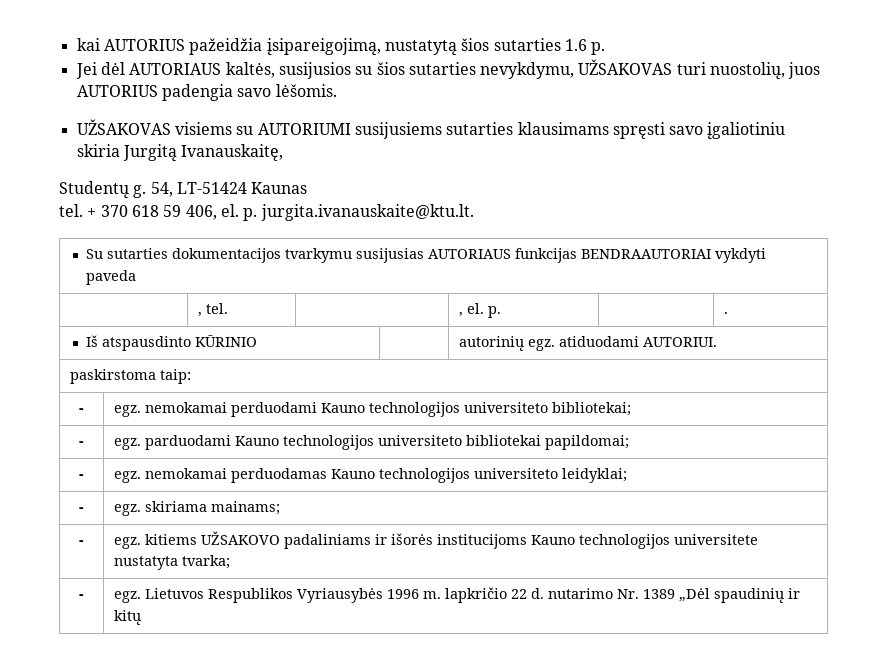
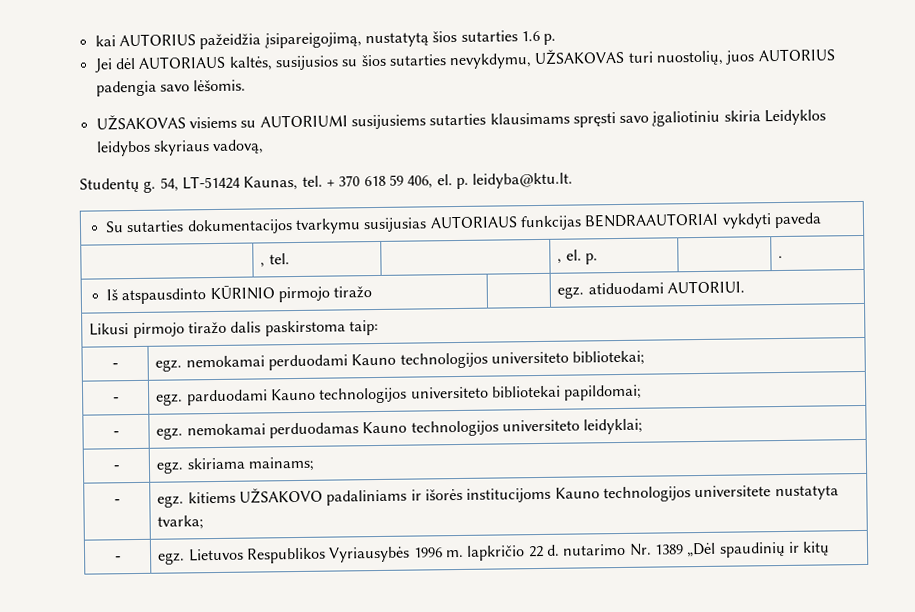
- UŽSAKOVAS visiems su AUTORIUMI susijusiems sutarties klausimams spręsti savo įgaliotiniu skiria Jurgitą Ivanauskaitę,
+ UŽSAKOVAS visiems su AUTORIUMI susijusiems sutarties klausimams spręsti savo įgaliotiniu skiria Leidyklos leidybos skyriaus vadovą,
- 54, LT-51424 Kaunas
- tel.
+ 54, LT-51424 Kaunas, tel.
- + 370 618 59 406, el. p. jurgita.ivanauskaite@ktu.lt.
+ + 370 618 59 406, el. p. leidyba@ktu.lt.
- Iš atspausdinto KŪRINIO | | autorinių egz. atiduodami AUTORIUI.
+ Iš atspausdinto KŪRINIO pirmojo tiražo | | egz. atiduodami AUTORIUI.
- paskirstoma taip:
+ Likusi pirmojo tiražo dalis paskirstoma taip:

